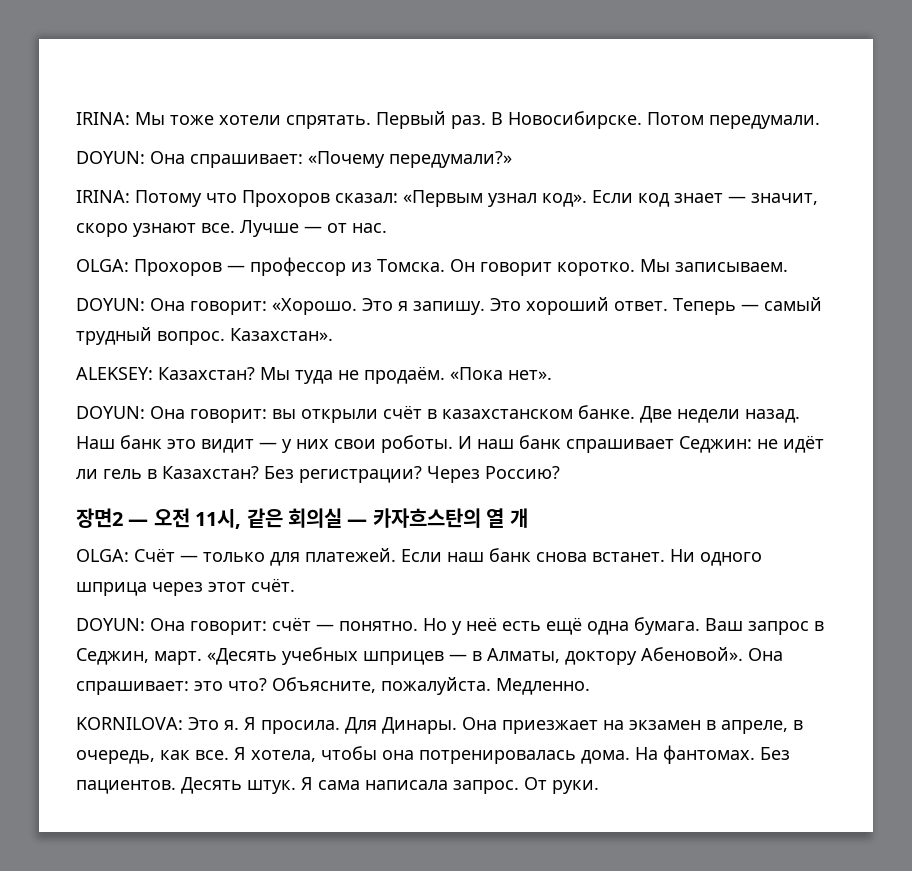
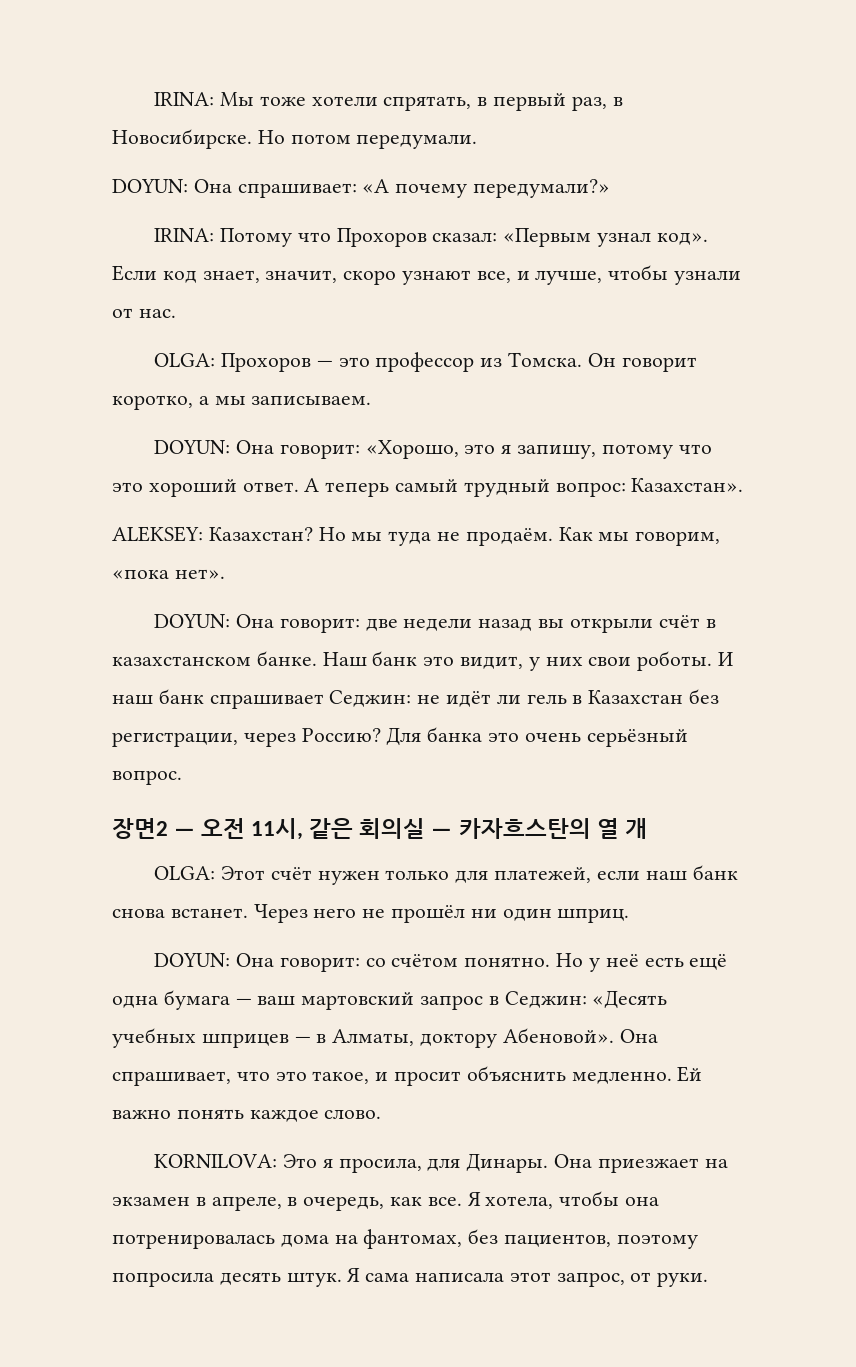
- IRINA: Мы тоже хотели спрятать. Первый раз. В Новосибирске. Потом передумали.
+ IRINA: Мы тоже хотели спрятать, в первый раз, в Новосибирске. Но потом передумали.
- DOYUN: Она спрашивает: «Почему передумали?»
+ DOYUN: Она спрашивает: «А почему передумали?»
- Если код знает — значит, скоро узнают все. Лучше — от нас.
+ Если код знает, значит, скоро узнают все, и лучше, чтобы узнали от нас.
- OLGA: Прохоров — профессор из Томска.
+ OLGA: Прохоров — это профессор из Томска.
- Он говорит коротко. Мы записываем.
+ Он говорит коротко, а мы записываем.
- DOYUN: Она говорит: «Хорошо. Это я запишу. Это хороший ответ. Теперь — самый трудный вопрос. Казахстан».
+ DOYUN: Она говорит: «Хорошо, это я запишу, потому что это хороший ответ. А теперь самый трудный вопрос: Казахстан».
- Мы туда не продаём.
+ Но мы туда не продаём.
- «Пока нет».
+ Как мы говорим, «пока нет».
- DOYUN: Она говорит: вы открыли счёт в казахстанском банке.
+ DOYUN: Она говорит: две недели назад вы открыли счёт в казахстанском банке.
- Две недели назад.
- Наш банк это видит — у них свои роботы.
+ Наш банк это видит, у них свои роботы.
- И наш банк спрашивает Седжин: не идёт ли гель в Казахстан? Без регистрации? Через Россию?
+ И наш банк спрашивает Седжин: не идёт ли гель в Казахстан без регистрации, через Россию? Для банка это очень серьёзный вопрос.
- OLGA: Счёт — только для платежей. Если наш банк снова встанет. Ни одного шприца через этот счёт.
- DOYUN: Она говорит: счёт — понятно.
+ OLGA: Этот счёт нужен только для платежей, если наш банк снова встанет. Через него не прошёл ни один шприц.
+ DOYUN: Она говорит: со счётом понятно.
- Но у неё есть ещё одна бумага. Ваш запрос в Седжин, март. «Десять учебных шприцев — в Алматы, доктору Абеновой».
+ Но у неё есть ещё одна бумага — ваш мартовский запрос в Седжин: «Десять учебных шприцев — в Алматы, доктору Абеновой».
- Она спрашивает: это что? Объясните, пожалуйста. Медленно.
- KORNILOVA: Это я. Я просила. Для Динары.
+ Она спрашивает, что это такое, и просит объяснить медленно. Ей важно понять каждое слово.
+ KORNILOVA: Это я просила, для Динары.
- Я хотела, чтобы она потренировалась дома. На фантомах. Без пациентов. Десять штук.
+ Я хотела, чтобы она потренировалась дома на фантомах, без пациентов, поэтому попросила десять штук.
- Я сама написала запрос. От руки.
+ Я сама написала этот запрос, от руки.

